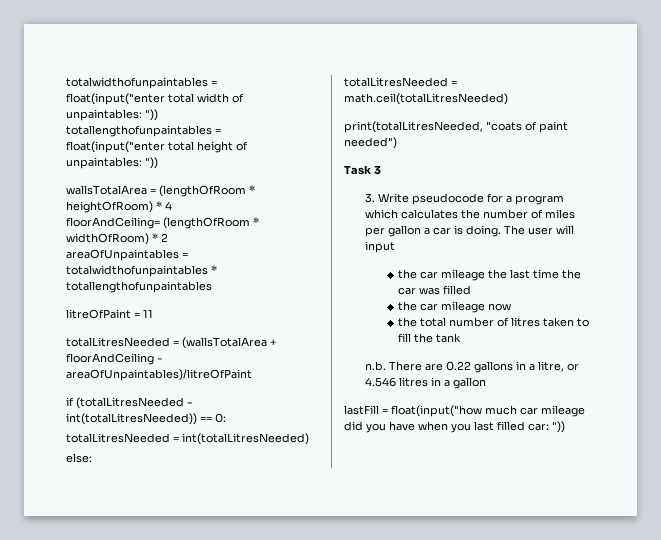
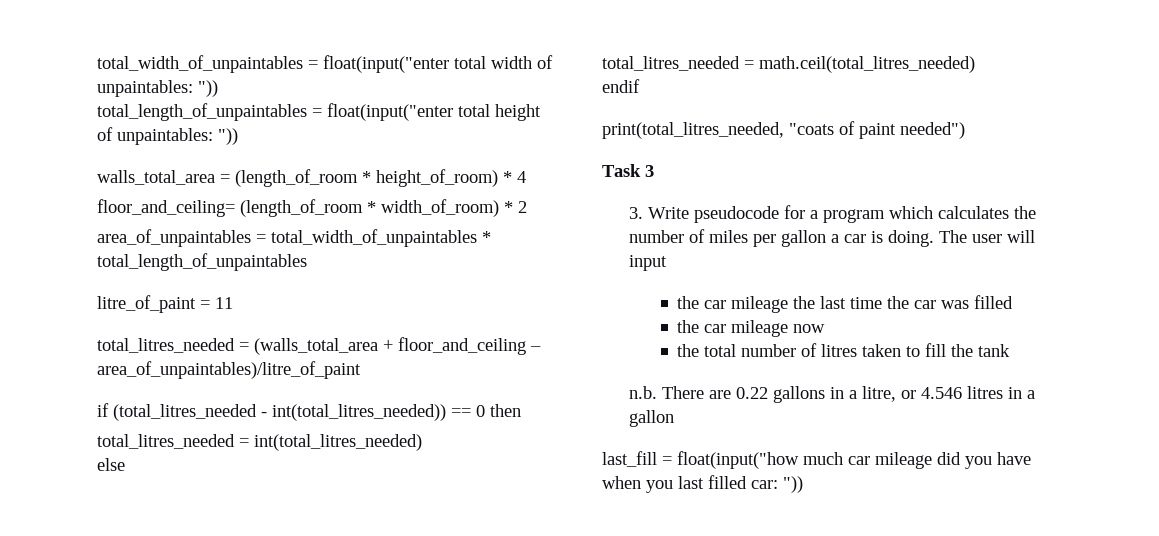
- totalwidthofunpaintables = float(input("enter total width of unpaintables: "))
+ total_width_of_unpaintables = float(input("enter total width of unpaintables: "))
- totallengthofunpaintables = float(input("enter total height of unpaintables: "))
+ total_length_of_unpaintables = float(input("enter total height of unpaintables: "))
- wallsTotalArea = (lengthOfRoom * heightOfRoom) * 4
- floorAndCeiling= (lengthOfRoom * widthOfRoom) * 2
- areaOfUnpaintables = totalwidthofunpaintables * totallengthofunpaintables
- litreOfPaint = 11
- totalLitresNeeded = (wallsTotalArea + floorAndCeiling - areaOfUnpaintables)/litreOfPaint
- if (totalLitresNeeded - int(totalLitresNeeded)) == 0:
- totalLitresNeeded = int(totalLitresNeeded)
- else:
- totalLitresNeeded = math.ceil(totalLitresNeeded)
- print(totalLitresNeeded, "coats of paint needed")
+ walls_total_area = (length_of_room * height_of_room) * 4
+ floor_and_ceiling= (length_of_room * width_of_room) * 2
+ area_of_unpaintables = total_width_of_unpaintables * total_length_of_unpaintables
+ litre_of_paint = 11
+ total_litres_needed = (walls_total_area + floor_and_ceiling – area_of_unpaintables)/litre_of_paint
+ if (total_litres_needed - int(total_litres_needed)) == 0 then
+ total_litres_needed = int(total_litres_needed)
+ else
+ total_litres_needed = math.ceil(total_litres_needed)
+ endif
+ print(total_litres_needed, "coats of paint needed")
- lastFill = float(input("how much car mileage did you have when you last filled car: "))
+ last_fill = float(input("how much car mileage did you have when you last filled car: "))

